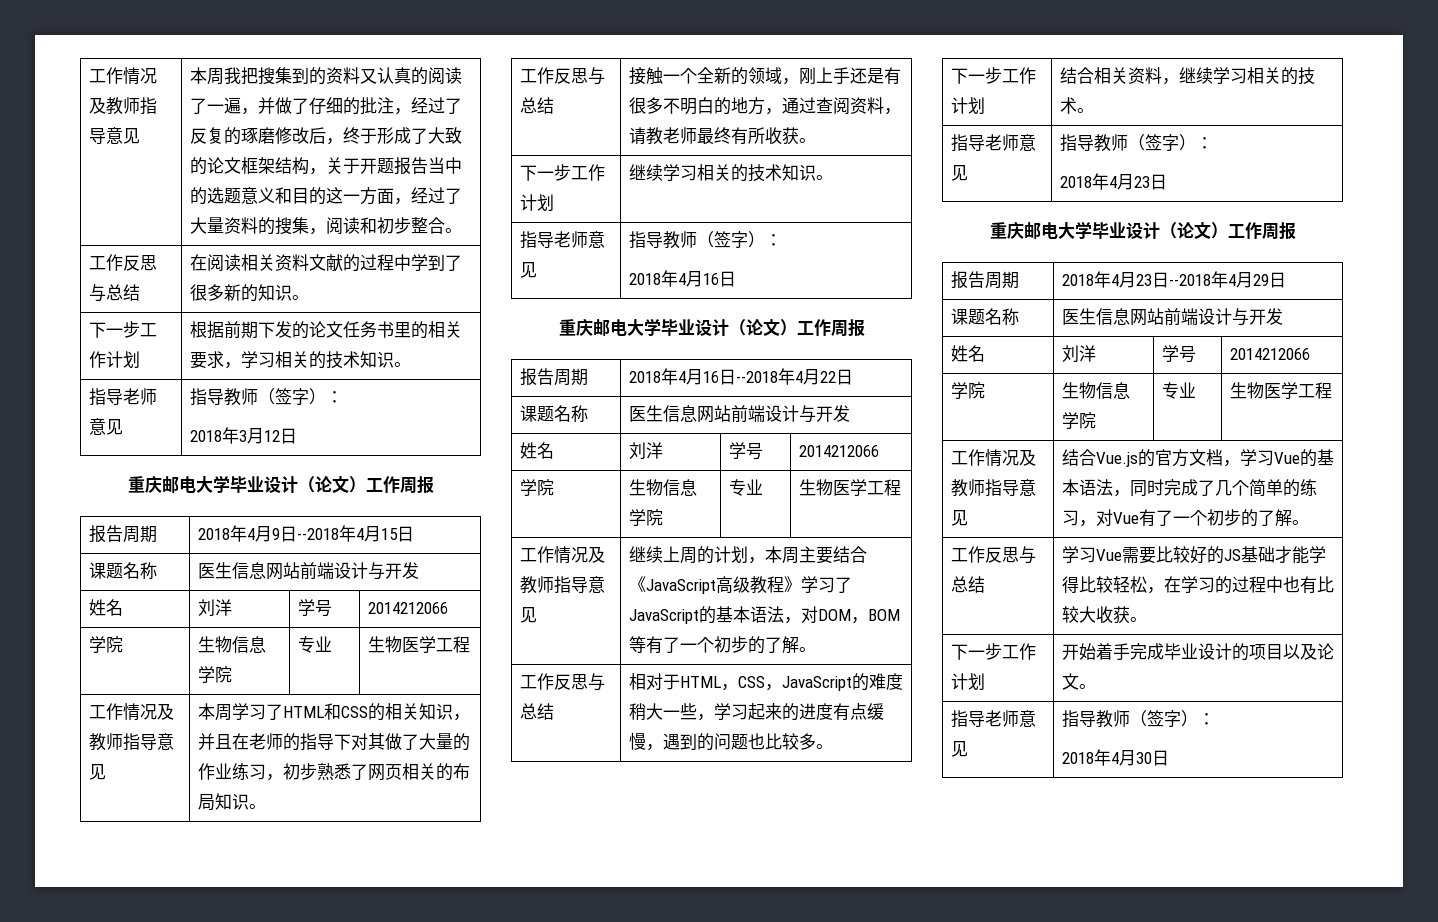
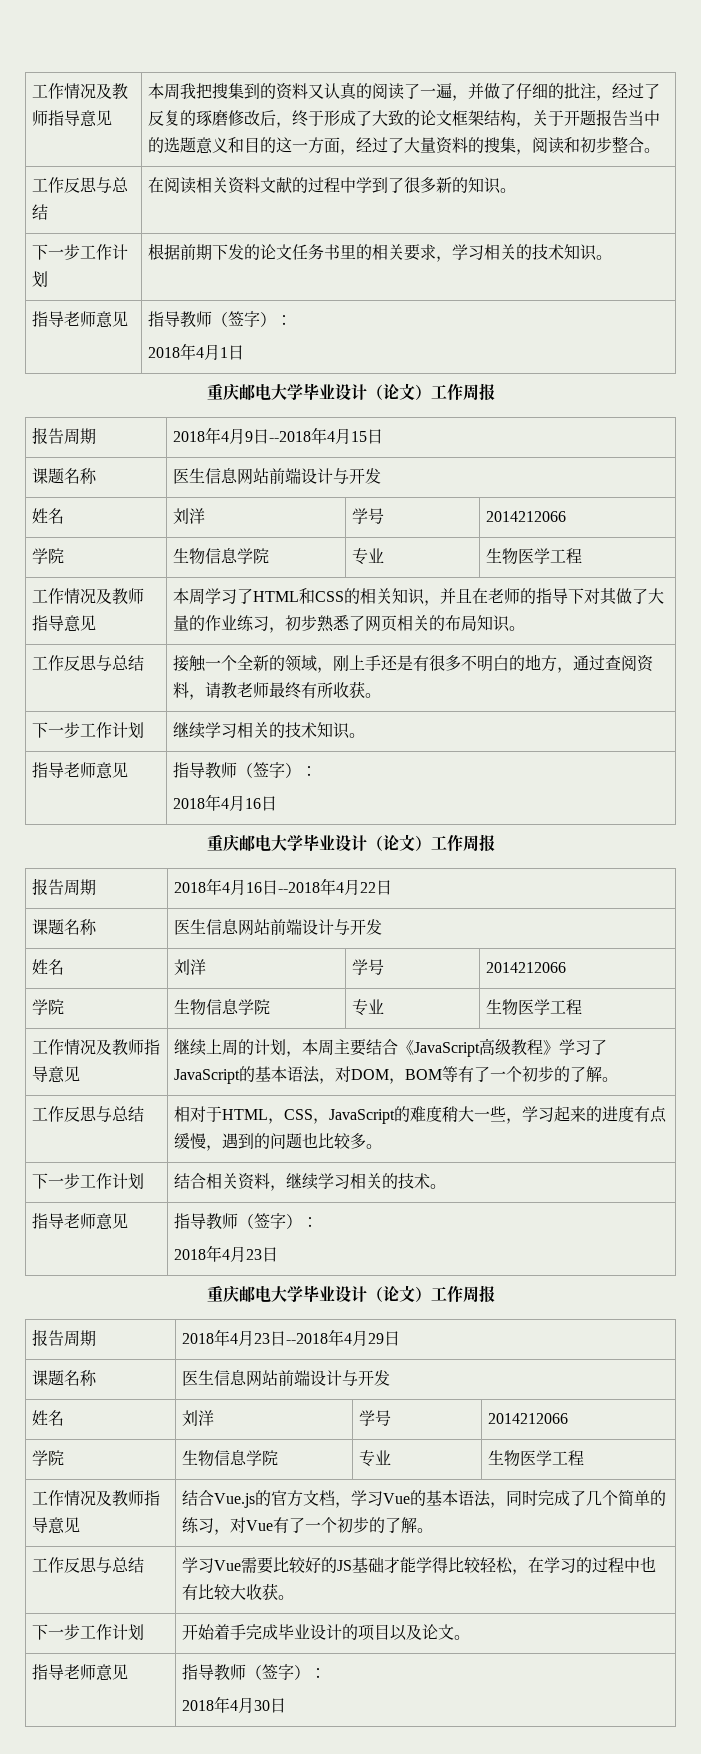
  下一步工作计划 | 根据前期下发的论文任务书里的相关要求，学习相关的技术知识。
  指导老师意见 | 指导教师（签字）：
- 2018年3月12日
+ 2018年4月1日

